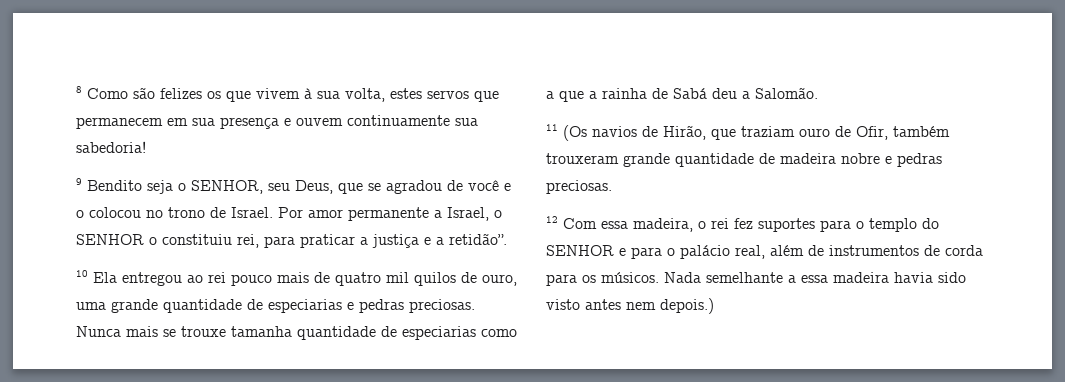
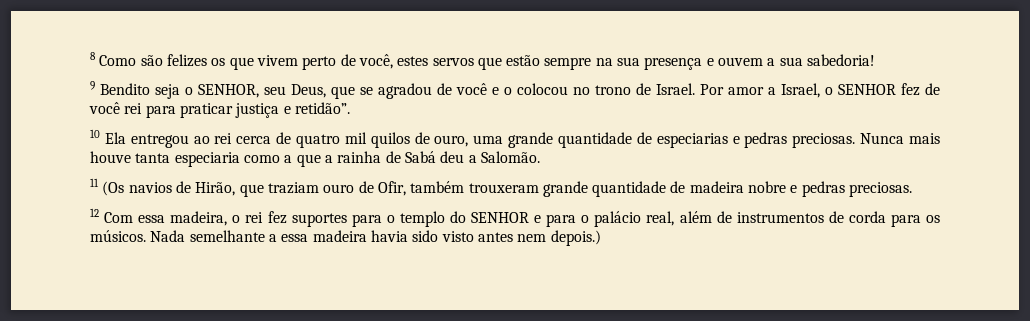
- 8 Como são felizes os que vivem à sua volta, estes servos que permanecem em sua presença e ouvem continuamente sua sabedoria!
+ 8 Como são felizes os que vivem perto de você, estes servos que estão sempre na sua presença e ouvem a sua sabedoria!
- Por amor permanente a Israel, o SENHOR o constituiu rei, para praticar a justiça e a retidão”.
+ Por amor a Israel, o SENHOR fez de você rei para praticar justiça e retidão”.
- 10 Ela entregou ao rei pouco mais de quatro mil quilos de ouro, uma grande quantidade de especiarias e pedras preciosas.
+ 10 Ela entregou ao rei cerca de quatro mil quilos de ouro, uma grande quantidade de especiarias e pedras preciosas.
- Nunca mais se trouxe tamanha quantidade de especiarias como a que a rainha de Sabá deu a Salomão.
+ Nunca mais houve tanta especiaria como a que a rainha de Sabá deu a Salomão.

